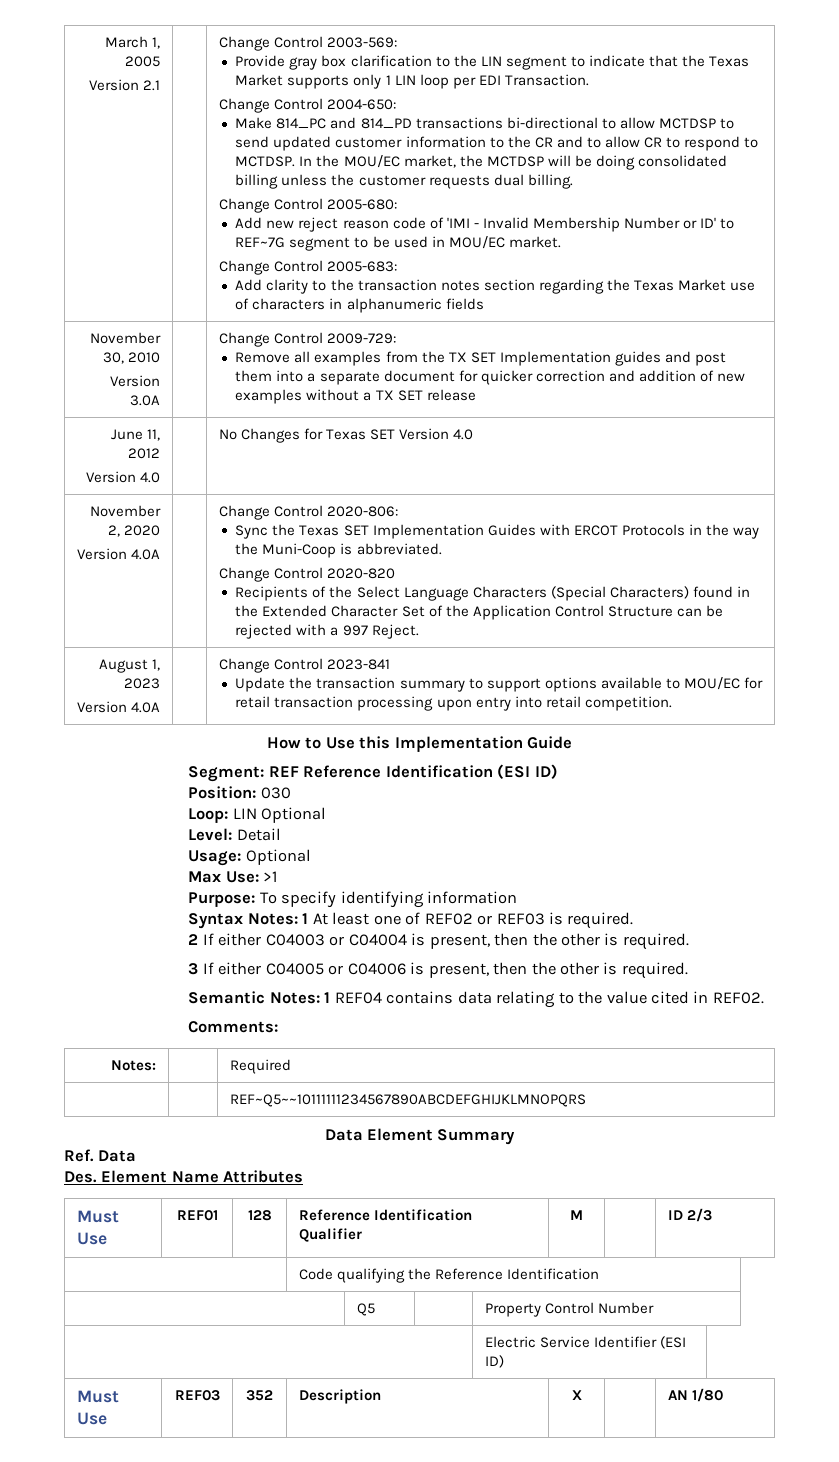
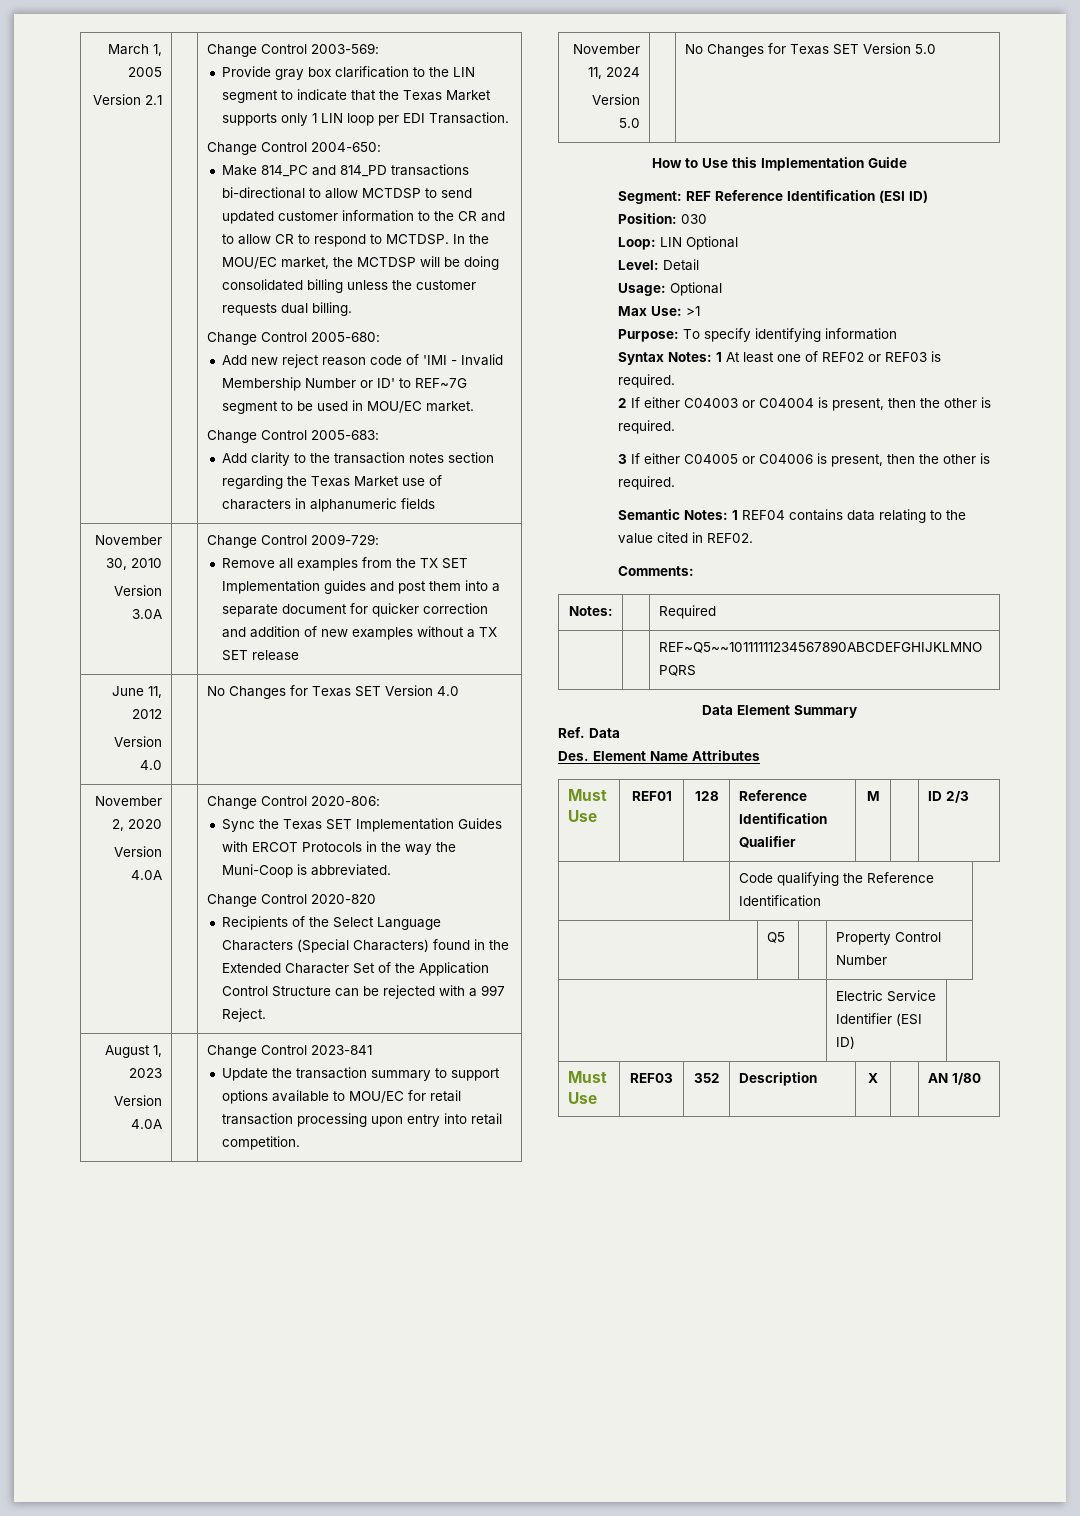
+ November 11, 2024
+ Version 5.0 | | No Changes for Texas SET Version 5.0

